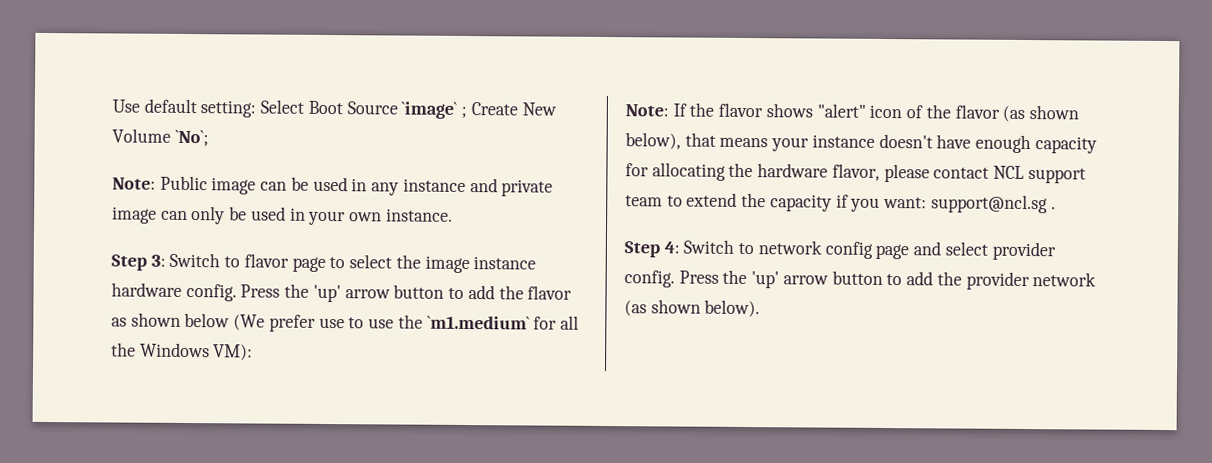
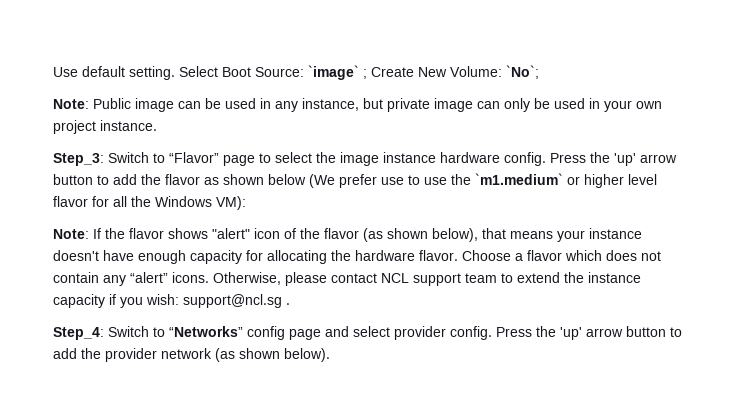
- Use default setting: Select Boot Source `image` ; Create New Volume `No`;
+ Use default setting. Select Boot Source: `image` ; Create New Volume: `No`;
- Note: Public image can be used in any instance and private image can only be used in your own instance.
+ Note: Public image can be used in any instance, but private image can only be used in your own project instance.
- Step 3: Switch to flavor page to select the image instance hardware config.
+ Step_3: Switch to “Flavor” page to select the image instance hardware config.
- Press the 'up' arrow button to add the flavor as shown below (We prefer use to use the `m1.medium` for all the Windows VM):
+ Press the 'up' arrow button to add the flavor as shown below (We prefer use to use the `m1.medium` or higher level flavor for all the Windows VM):
- Note: If the flavor shows "alert" icon of the flavor (as shown below), that means your instance doesn't have enough capacity for allocating the hardware flavor, please contact NCL support team to extend the capacity if you want: support@ncl.sg .
+ Note: If the flavor shows "alert" icon of the flavor (as shown below), that means your instance doesn't have enough capacity for allocating the hardware flavor. Choose a flavor which does not contain any “alert” icons. Otherwise, please contact NCL support team to extend the instance capacity if you wish: support@ncl.sg .
- Step 4: Switch to network config page and select provider config.
+ Step_4: Switch to “Networks” config page and select provider config.

